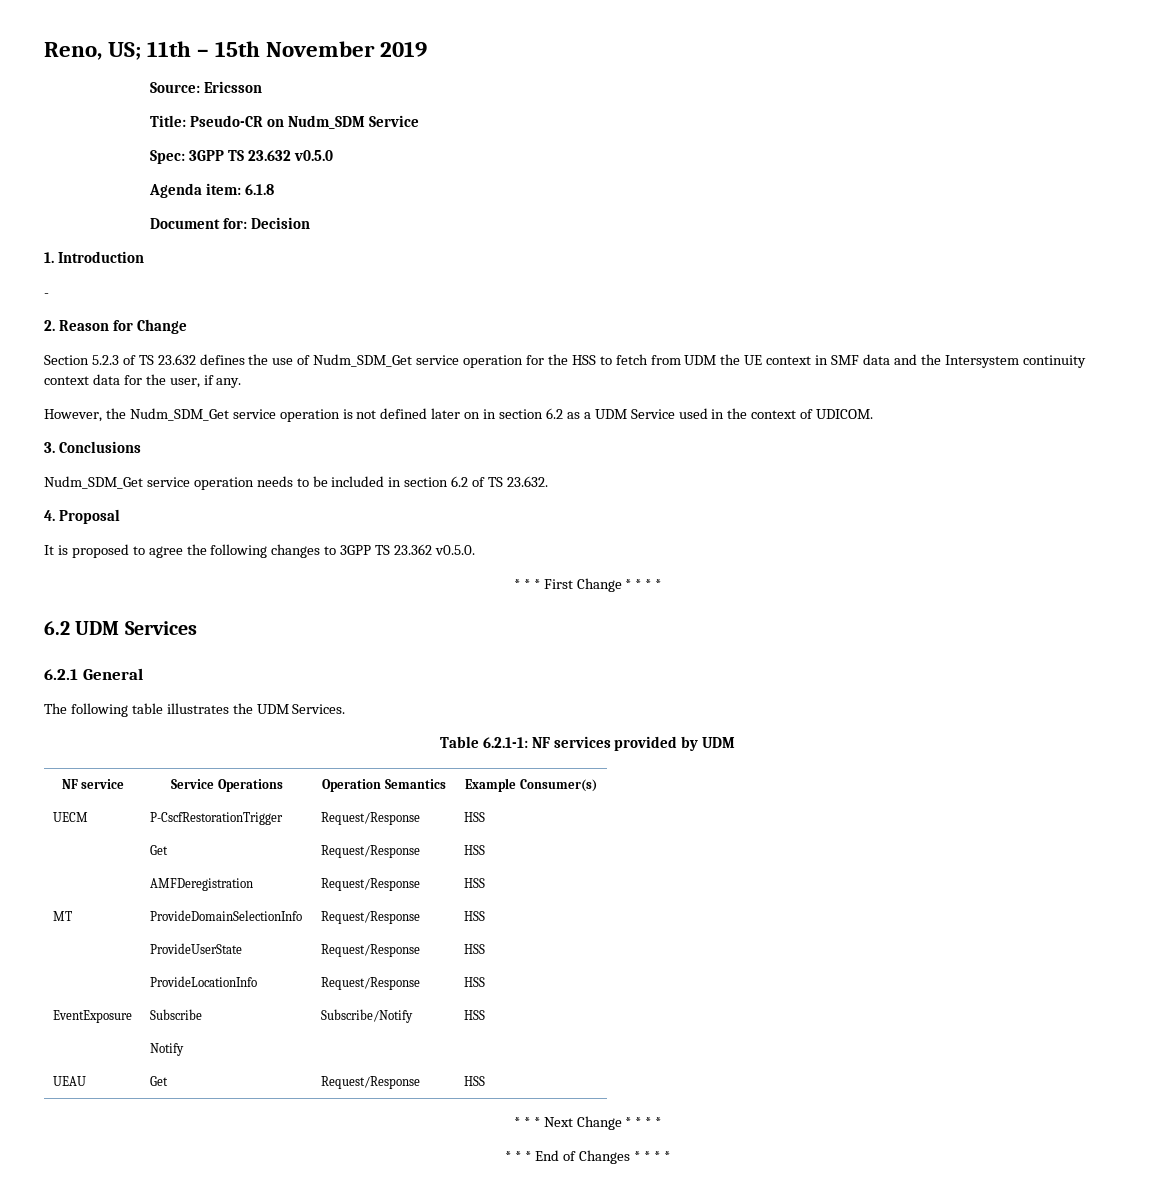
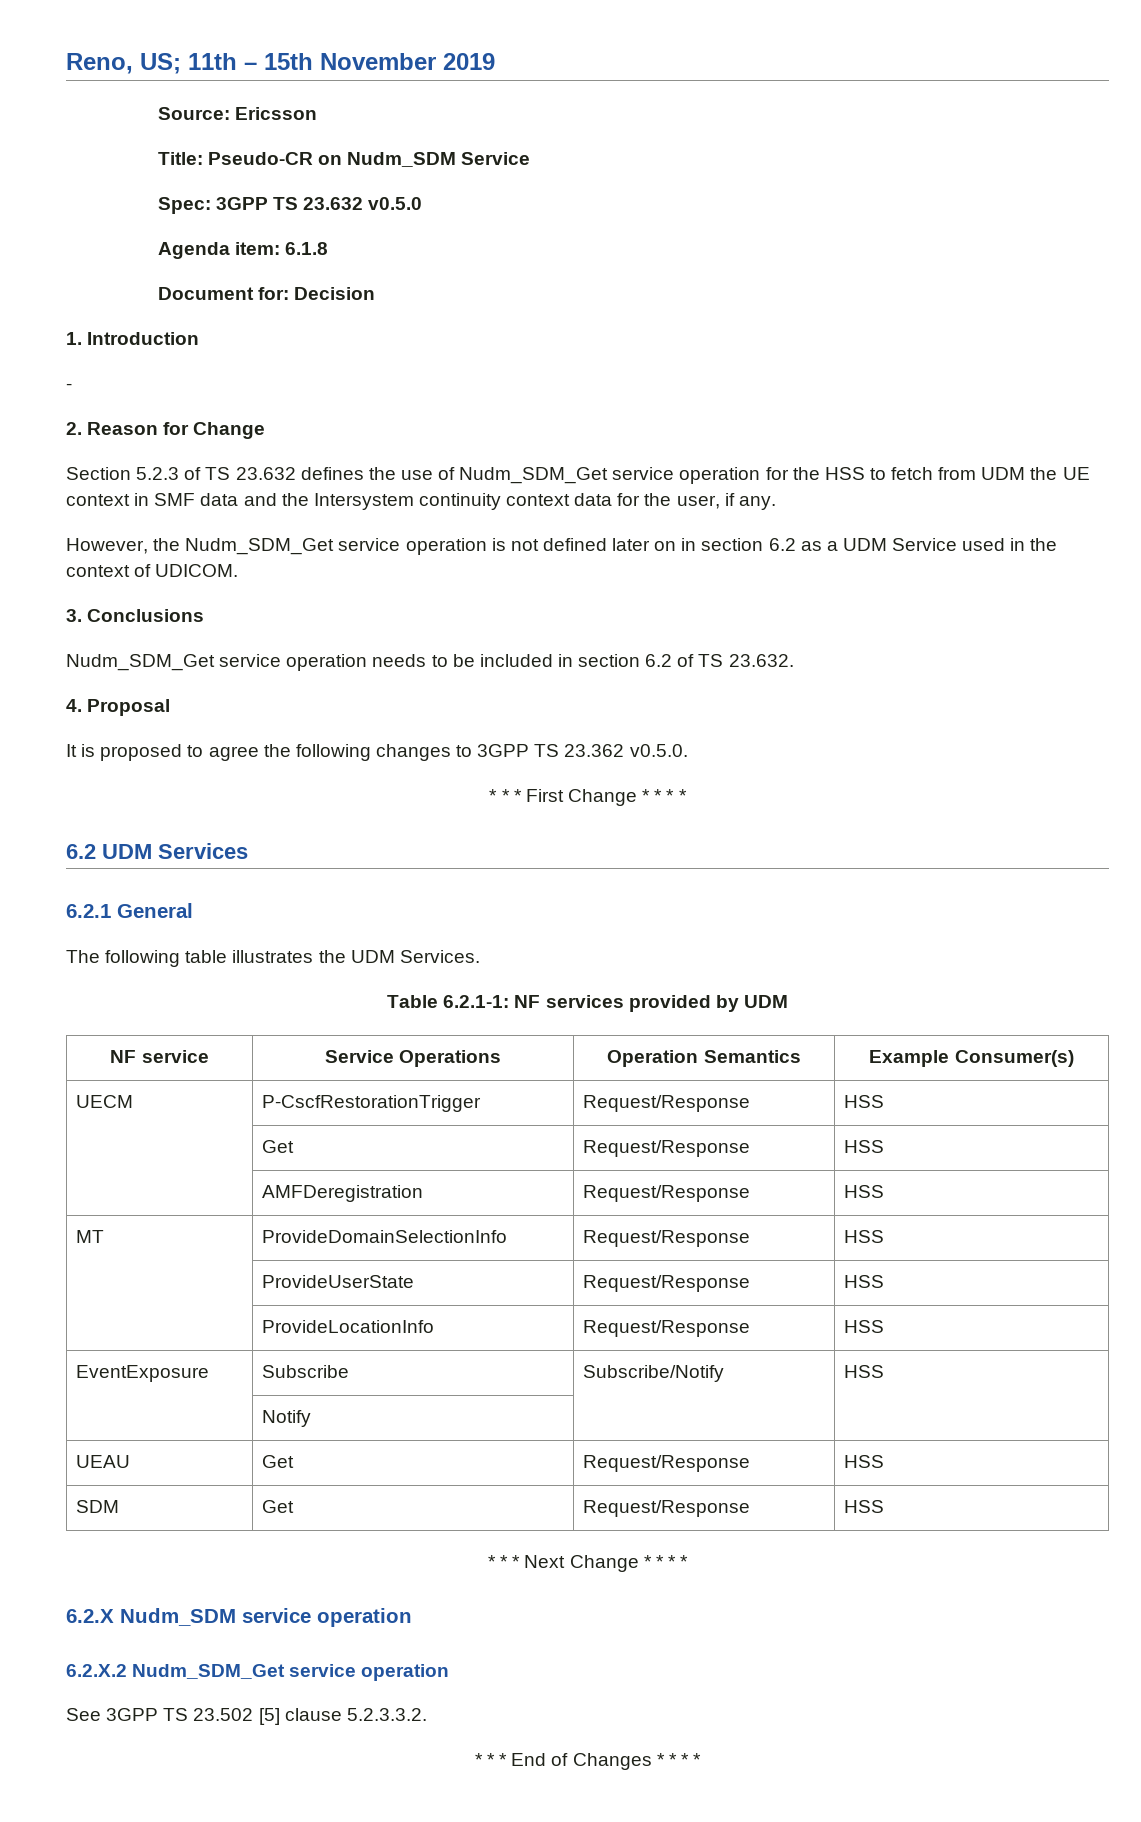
+ SDM | Get | Request/Response | HSS
+ 6.2.X Nudm_SDM service operation
+ 6.2.X.2 Nudm_SDM_Get service operation
+ See 3GPP TS 23.502 [5] clause 5.2.3.3.2.

